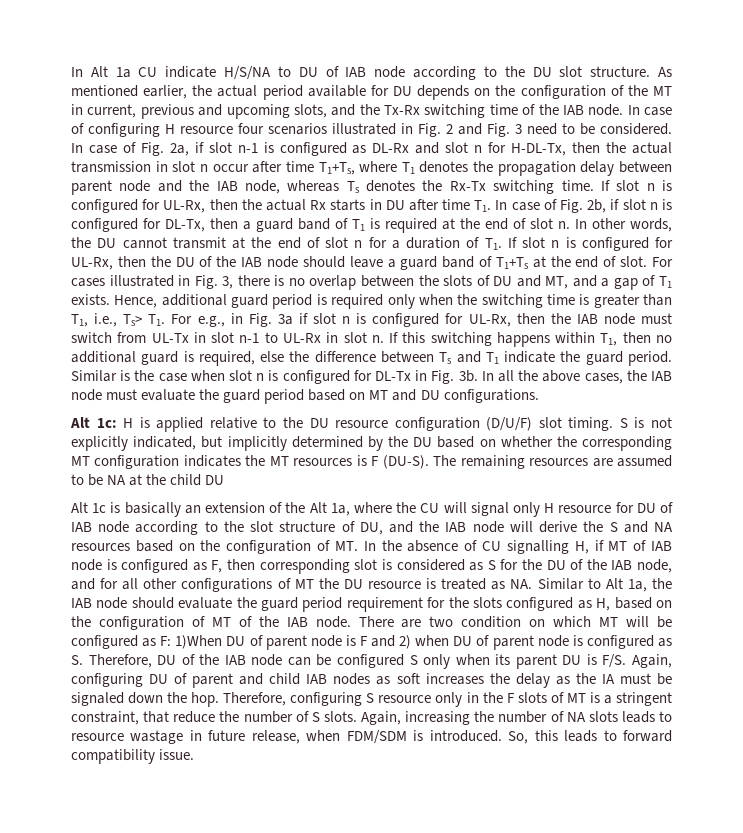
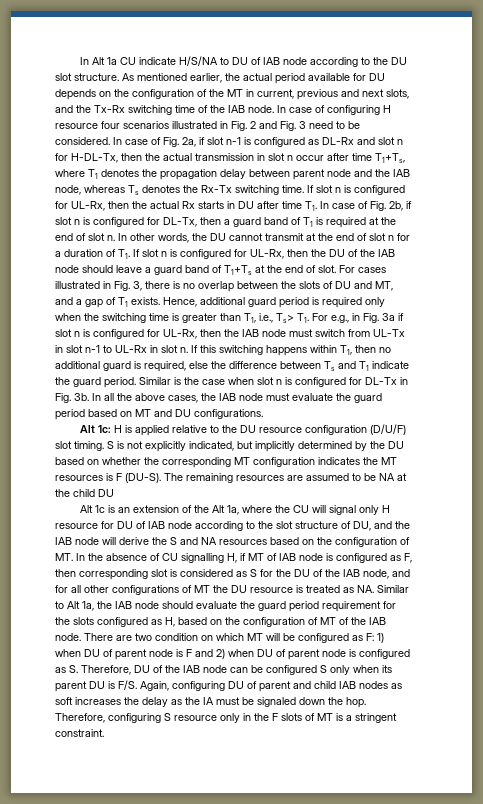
- As mentioned earlier, the actual period available for DU depends on the configuration of the MT in current, previous and upcoming slots, and the Tx-Rx switching time of the IAB node.
+ As mentioned earlier, the actual period available for DU depends on the configuration of the MT in current, previous and next slots, and the Tx-Rx switching time of the IAB node.
- Alt 1c is basically an extension of the Alt 1a, where the CU will signal only H resource for DU of IAB node according to the slot structure of DU, and the IAB node will derive the S and NA resources based on the configuration of MT. In the absence of CU signalling H, if MT of IAB node is configured as F, then corresponding slot is considered as S for the DU of the IAB node, and for all other configurations of MT the DU resource is treated as NA. Similar to Alt 1a, the IAB node should evaluate the guard period requirement for the slots configured as H, based on the configuration of MT of the IAB node.
+ Alt 1c is an extension of the Alt 1a, where the CU will signal only H resource for DU of IAB node according to the slot structure of DU, and the IAB node will derive the S and NA resources based on the configuration of MT. In the absence of CU signalling H, if MT of IAB node is configured as F, then corresponding slot is considered as S for the DU of the IAB node, and for all other configurations of MT the DU resource is treated as NA. Similar to Alt 1a, the IAB node should evaluate the guard period requirement for the slots configured as H, based on the configuration of MT of the IAB node.
- 1)When DU of parent node is F and 2) when DU of parent node is configured as S. Therefore, DU of the IAB node can be configured S only when its parent DU is F/S. Again, configuring DU of parent and child IAB nodes as soft increases the delay as the IA must be signaled down the hop.
+ 1) when DU of parent node is F and 2) when DU of parent node is configured as S. Therefore, DU of the IAB node can be configured S only when its parent DU is F/S. Again, configuring DU of parent and child IAB nodes as soft increases the delay as the IA must be signaled down the hop.
- Therefore, configuring S resource only in the F slots of MT is a stringent constraint, that reduce the number of S slots. Again, increasing the number of NA slots leads to resource wastage in future release, when FDM/SDM is introduced. So, this leads to forward compatibility issue.
+ Therefore, configuring S resource only in the F slots of MT is a stringent constraint.

